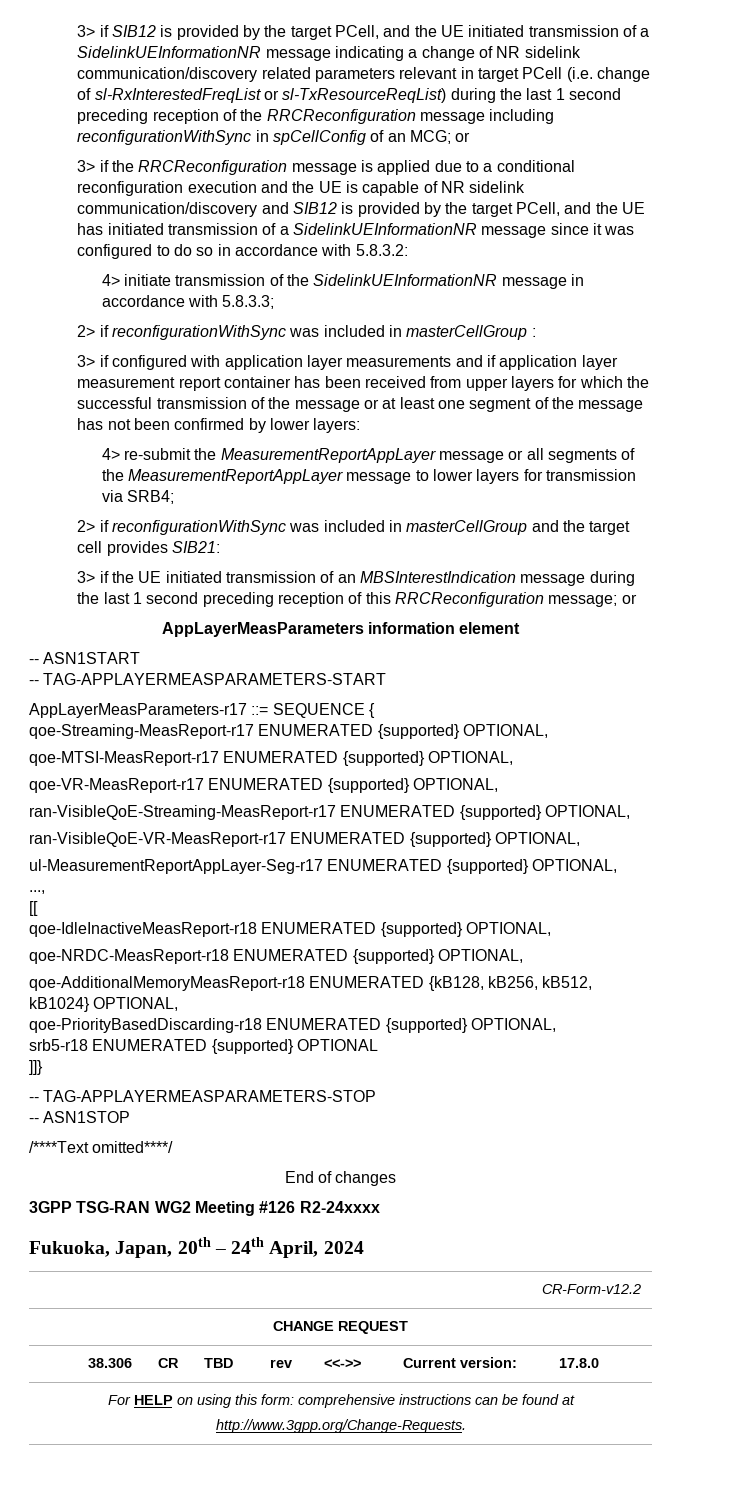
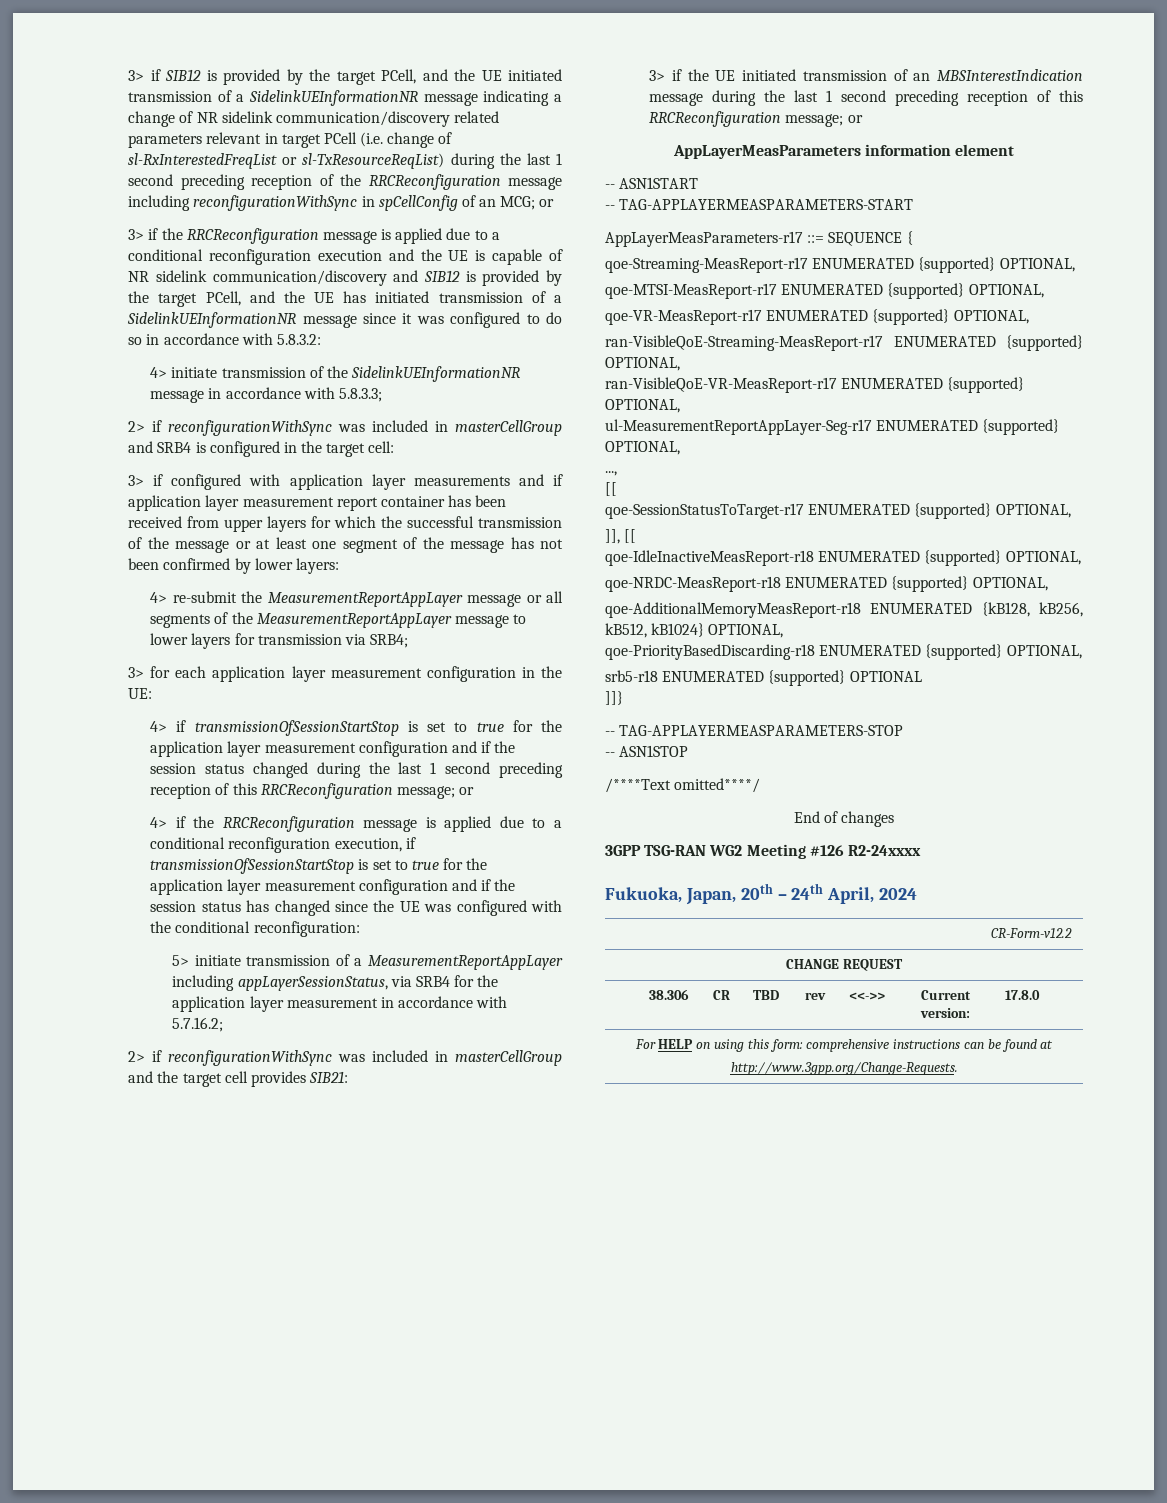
- 2> if reconfigurationWithSync was included in masterCellGroup :
+ 2> if reconfigurationWithSync was included in masterCellGroup and SRB4 is configured in the target cell:
+ 3> for each application layer measurement configuration in the UE:
+ 4> if transmissionOfSessionStartStop is set to true for the application layer measurement configuration and if the session status changed during the last 1 second preceding reception of this RRCReconfiguration message; or
+ 4> if the RRCReconfiguration message is applied due to a conditional reconfiguration execution, if transmissionOfSessionStartStop is set to true for the application layer measurement configuration and if the session status has changed since the UE was configured with the conditional reconfiguration:
+ 5> initiate transmission of a MeasurementReportAppLayer including appLayerSessionStatus, via SRB4 for the application layer measurement in accordance with 5.7.16.2;
+ qoe-SessionStatusToTarget-r17 ENUMERATED {supported} OPTIONAL,
+ ]], [[

